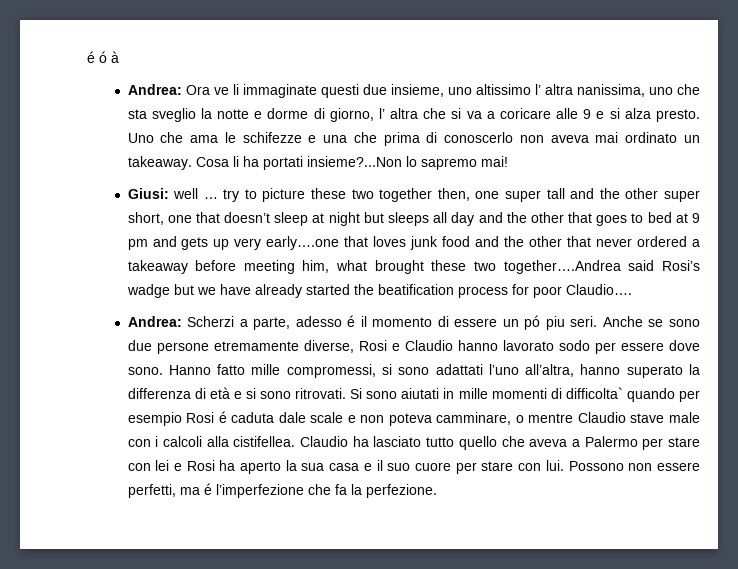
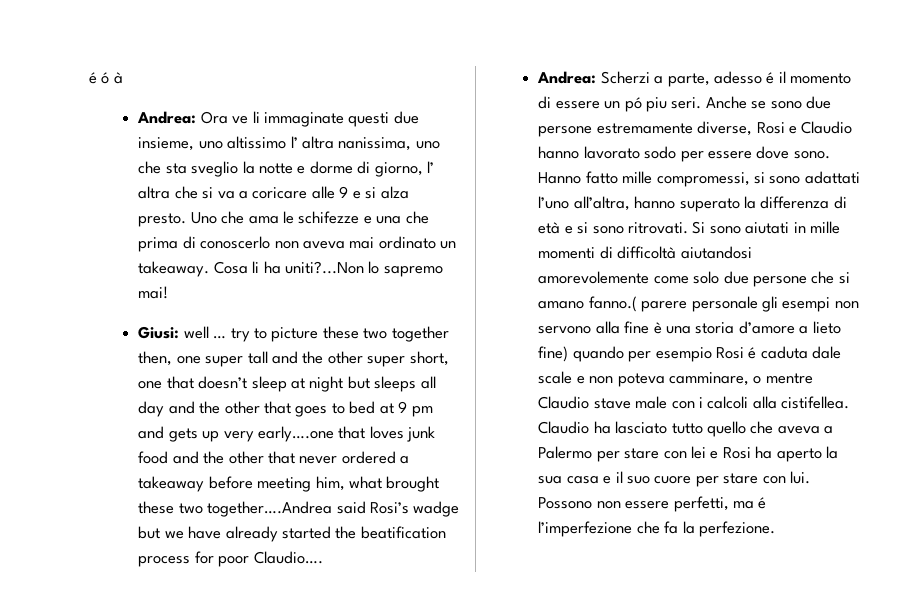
- Cosa li ha portati insieme?...Non lo sapremo mai!
+ Cosa li ha uniti?...Non lo sapremo mai!
- Anche se sono due persone etremamente diverse, Rosi e Claudio hanno lavorato sodo per essere dove sono.
+ Anche se sono due persone estremamente diverse, Rosi e Claudio hanno lavorato sodo per essere dove sono.
- Si sono aiutati in mille momenti di difficolta` quando per esempio Rosi é caduta dale scale e non poteva camminare, o mentre Claudio stave male con i calcoli alla cistifellea.
+ Si sono aiutati in mille momenti di difficoltà aiutandosi amorevolemente come solo due persone che si amano fanno.( parere personale gli esempi non servono alla fine è una storia d’amore a lieto fine) quando per esempio Rosi é caduta dale scale e non poteva camminare, o mentre Claudio stave male con i calcoli alla cistifellea.

